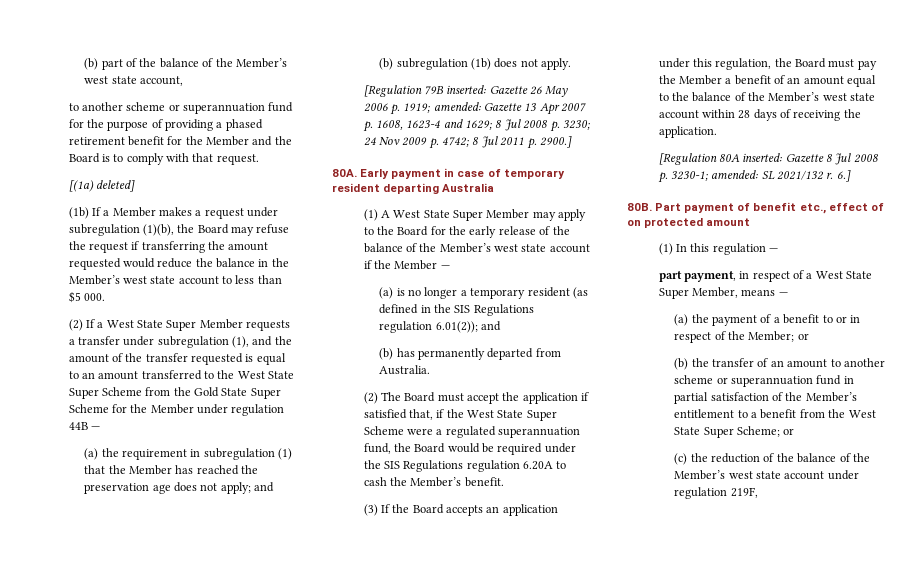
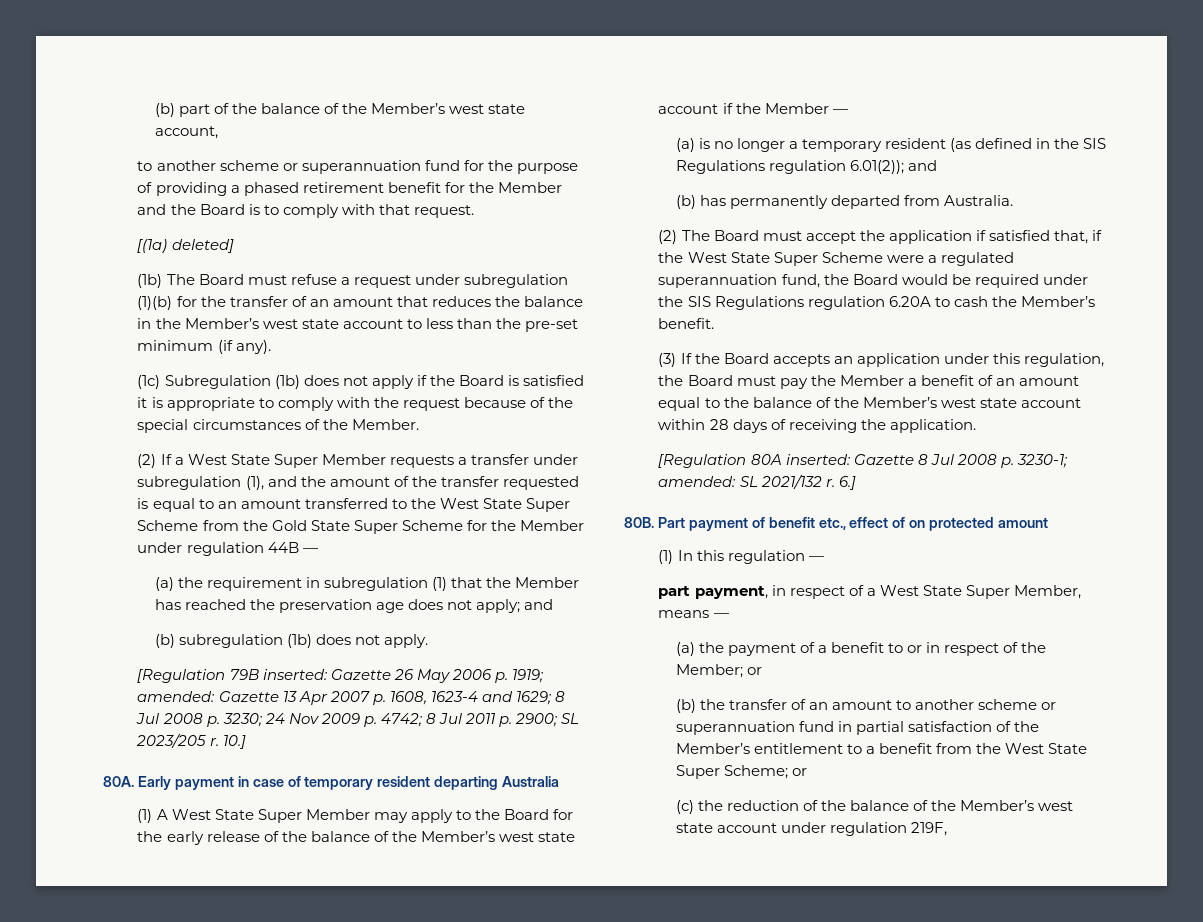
- (1b) If a Member makes a request under subregulation (1)(b), the Board may refuse the request if transferring the amount requested would reduce the balance in the Member’s west state account to less than $5 000.
+ (1b) The Board must refuse a request under subregulation (1)(b) for the transfer of an amount that reduces the balance in the Member’s west state account to less than the pre-set minimum (if any).
+ (1c) Subregulation (1b) does not apply if the Board is satisfied it is appropriate to comply with the request because of the special circumstances of the Member.
- [Regulation 79B inserted: Gazette 26 May 2006 p. 1919; amended: Gazette 13 Apr 2007 p. 1608, 1623-4 and 1629; 8 Jul 2008 p. 3230; 24 Nov 2009 p. 4742; 8 Jul 2011 p. 2900.]
+ [Regulation 79B inserted: Gazette 26 May 2006 p. 1919; amended: Gazette 13 Apr 2007 p. 1608, 1623-4 and 1629; 8 Jul 2008 p. 3230; 24 Nov 2009 p. 4742; 8 Jul 2011 p. 2900; SL 2023/205 r. 10.]

